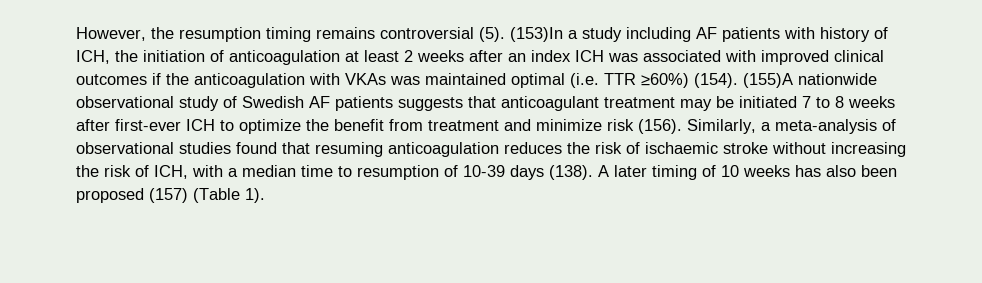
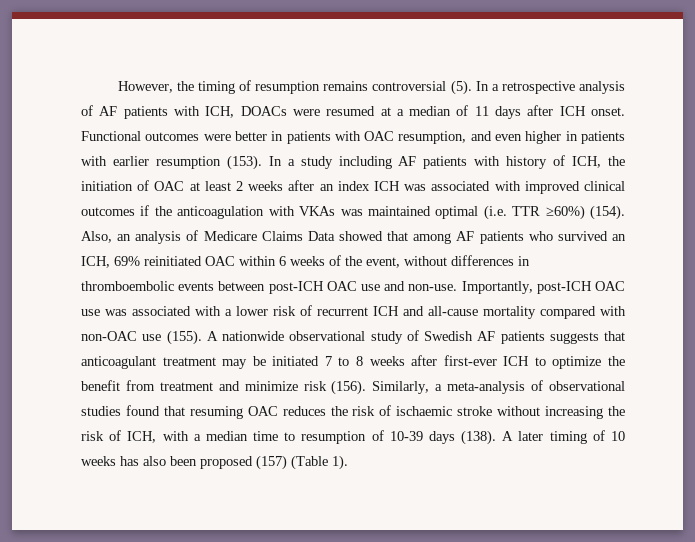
- However, the resumption timing remains controversial (5). (153)In a study including AF patients with history of ICH, the initiation of anticoagulation at least 2 weeks after an index ICH was associated with improved clinical outcomes if the anticoagulation with VKAs was maintained optimal (i.e. TTR ≥60%) (154).
+ However, the timing of resumption remains controversial (5). In a retrospective analysis of AF patients with ICH, DOACs were resumed at a median of 11 days after ICH onset. Functional outcomes were better in patients with OAC resumption, and even higher in patients with earlier resumption (153). In a study including AF patients with history of ICH, the initiation of OAC at least 2 weeks after an index ICH was associated with improved clinical outcomes if the anticoagulation with VKAs was maintained optimal (i.e. TTR ≥60%) (154).
- (155)A nationwide observational study of Swedish AF patients suggests that anticoagulant treatment may be initiated 7 to 8 weeks after first-ever ICH to optimize the benefit from treatment and minimize risk (156).
+ Also, an analysis of Medicare Claims Data showed that among AF patients who survived an ICH, 69% reinitiated OAC within 6 weeks of the event, without differences in thromboembolic events between post-ICH OAC use and non-use. Importantly, post-ICH OAC use was associated with a lower risk of recurrent ICH and all-cause mortality compared with non-OAC use (155). A nationwide observational study of Swedish AF patients suggests that anticoagulant treatment may be initiated 7 to 8 weeks after first-ever ICH to optimize the benefit from treatment and minimize risk (156).
- Similarly, a meta-analysis of observational studies found that resuming anticoagulation reduces the risk of ischaemic stroke without increasing the risk of ICH, with a median time to resumption of 10-39 days (138).
+ Similarly, a meta-analysis of observational studies found that resuming OAC reduces the risk of ischaemic stroke without increasing the risk of ICH, with a median time to resumption of 10-39 days (138).

